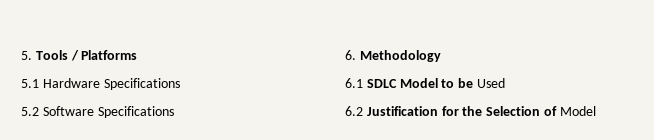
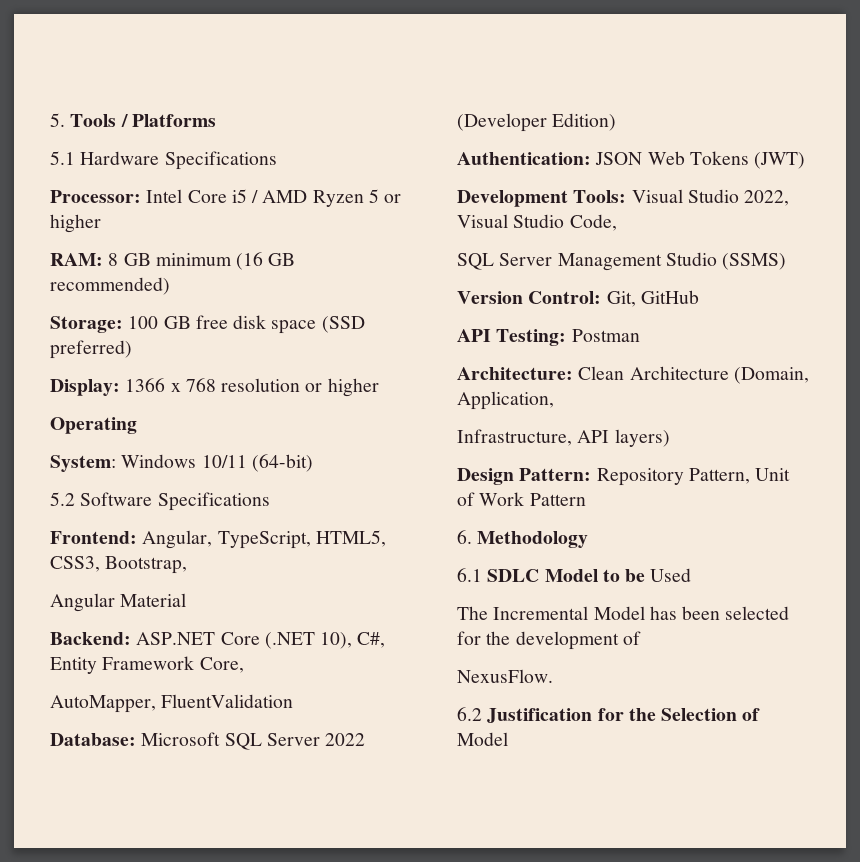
+ Processor: Intel Core i5 / AMD Ryzen 5 or higher
+ RAM: 8 GB minimum (16 GB recommended)
+ Storage: 100 GB free disk space (SSD preferred)
+ Display: 1366 x 768 resolution or higher
+ Operating
+ System: Windows 10/11 (64-bit)
  5.2 Software Specifications
+ Frontend: Angular, TypeScript, HTML5, CSS3, Bootstrap,
+ Angular Material
+ Backend: ASP.NET Core (.NET 10), C#, Entity Framework Core,
+ AutoMapper, FluentValidation
+ Database: Microsoft SQL Server 2022 (Developer Edition)
+ Authentication: JSON Web Tokens (JWT)
+ Development Tools: Visual Studio 2022, Visual Studio Code,
+ SQL Server Management Studio (SSMS)
+ Version Control: Git, GitHub
+ API Testing: Postman
+ Architecture: Clean Architecture (Domain, Application,
+ Infrastructure, API layers)
+ Design Pattern: Repository Pattern, Unit of Work Pattern
+ The Incremental Model has been selected for the development of
+ NexusFlow.

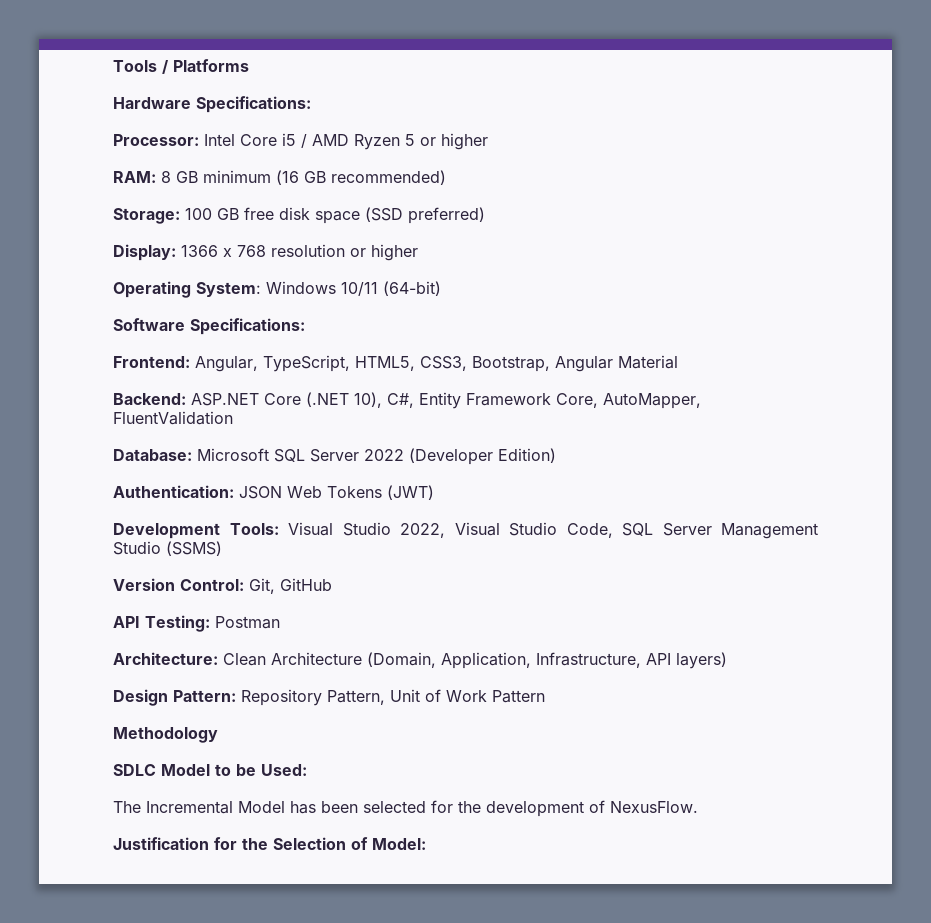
- 5. Tools / Platforms
+ Tools / Platforms
- 5.1 Hardware Specifications
+ Hardware Specifications:
- Operating
- System: Windows 10/11 (64-bit)
+ Operating System: Windows 10/11 (64-bit)
- 5.2 Software Specifications
+ Software Specifications:
- Frontend: Angular, TypeScript, HTML5, CSS3, Bootstrap,
- Angular Material
+ Frontend: Angular, TypeScript, HTML5, CSS3, Bootstrap, Angular Material
- Backend: ASP.NET Core (.NET 10), C#, Entity Framework Core,
- AutoMapper, FluentValidation
+ Backend: ASP.NET Core (.NET 10), C#, Entity Framework Core, AutoMapper, FluentValidation
- Development Tools: Visual Studio 2022, Visual Studio Code,
- SQL Server Management Studio (SSMS)
+ Development Tools: Visual Studio 2022, Visual Studio Code, SQL Server Management Studio (SSMS)
- Architecture: Clean Architecture (Domain, Application,
- Infrastructure, API layers)
+ Architecture: Clean Architecture (Domain, Application, Infrastructure, API layers)
- 6. Methodology
+ Methodology
- 6.1 SDLC Model to be Used
+ SDLC Model to be Used:
- The Incremental Model has been selected for the development of
- NexusFlow.
+ The Incremental Model has been selected for the development of NexusFlow.
- 6.2 Justification for the Selection of Model
+ Justification for the Selection of Model:

